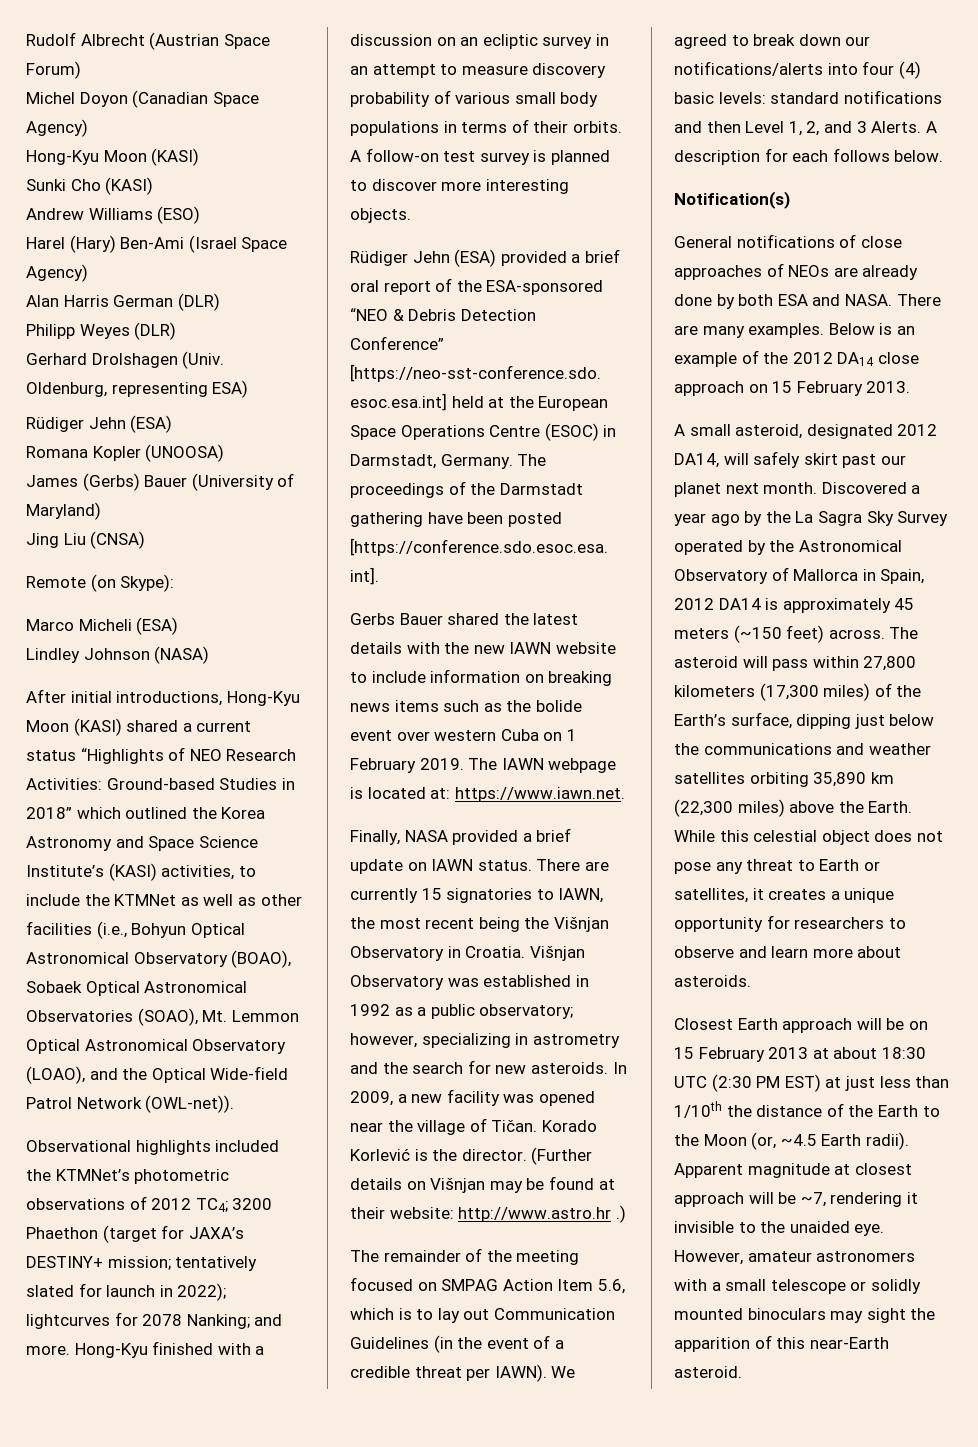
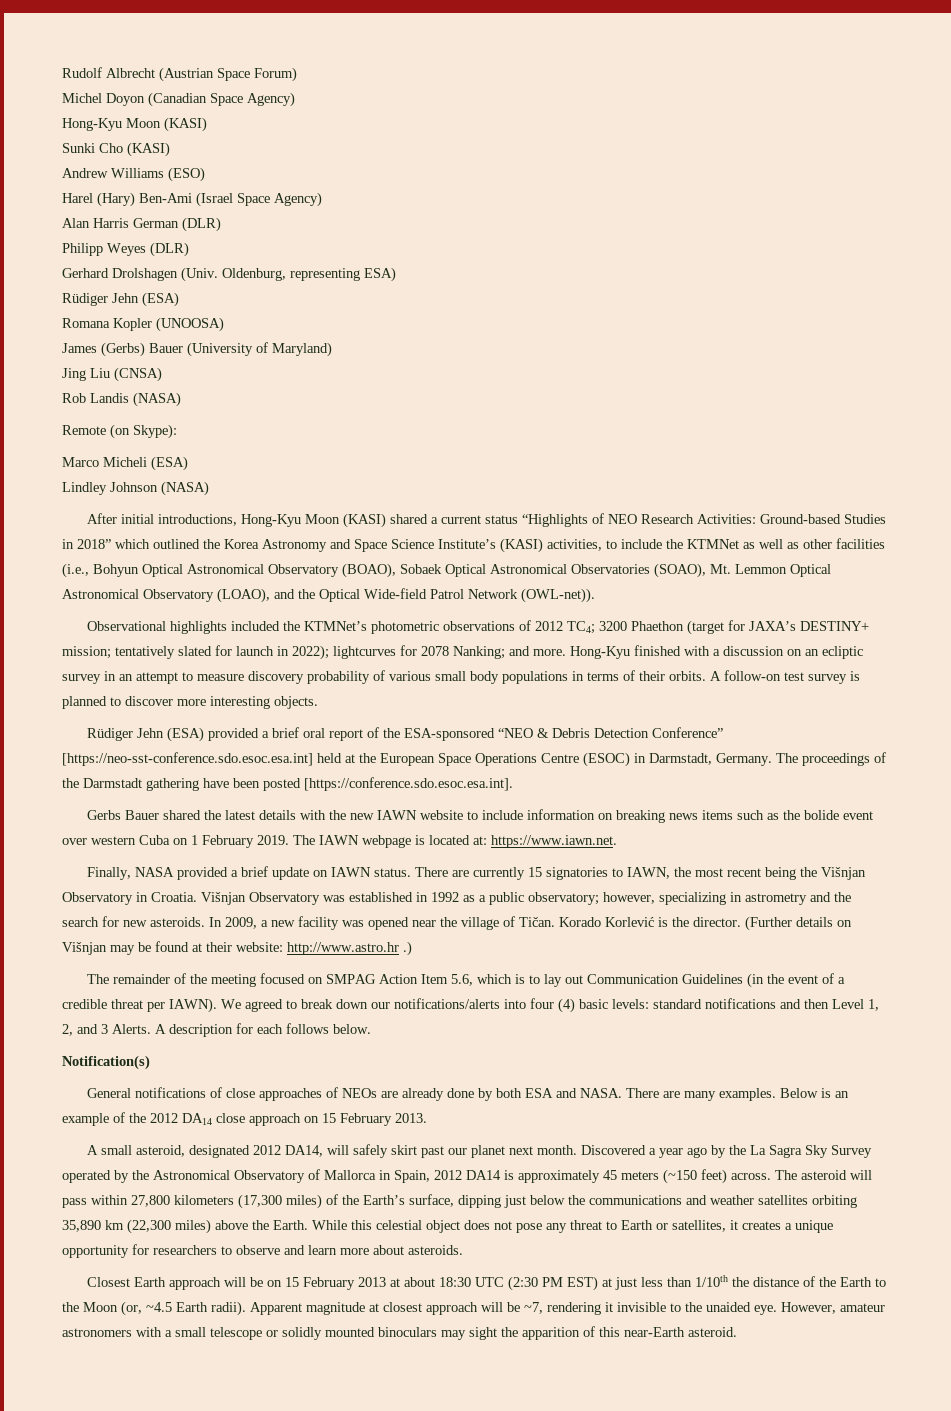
+ Rob Landis (NASA)

